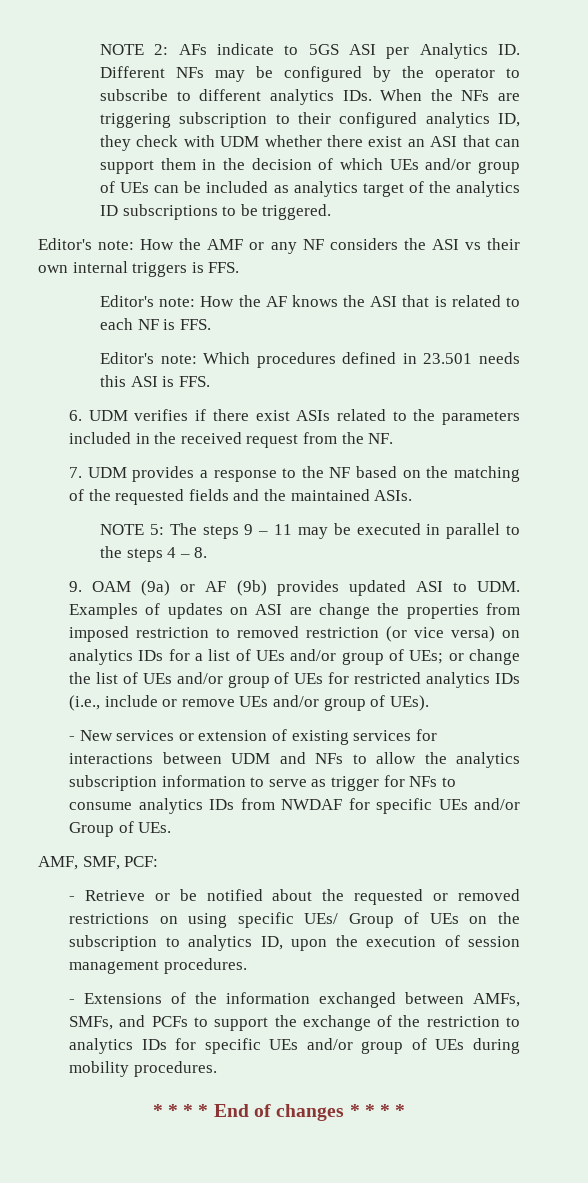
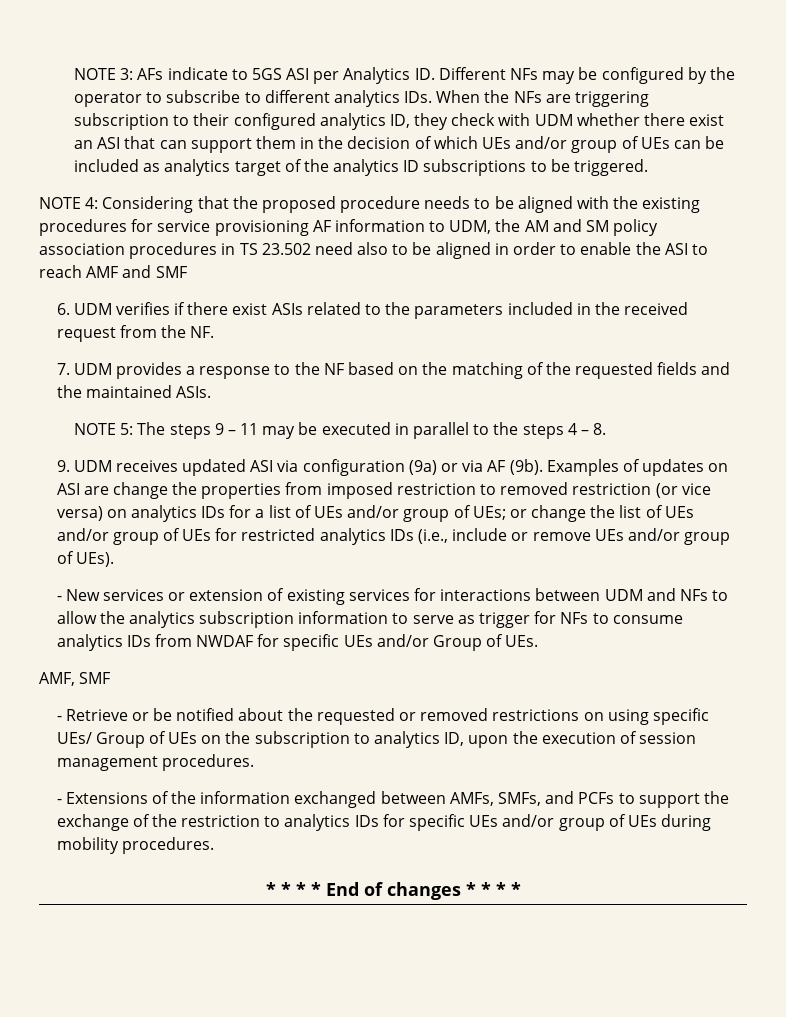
- NOTE 2:
+ NOTE 3:
- Editor's note: How the AMF or any NF considers the ASI vs their own internal triggers is FFS.
- Editor's note: How the AF knows the ASI that is related to each NF is FFS.
- Editor's note: Which procedures defined in 23.501 needs this ASI is FFS.
+ NOTE 4: Considering that the proposed procedure needs to be aligned with the existing procedures for service provisioning AF information to UDM, the AM and SM policy association procedures in TS 23.502 need also to be aligned in order to enable the ASI to reach AMF and SMF
- 9. OAM (9a) or AF (9b) provides updated ASI to UDM. Examples of updates on ASI are change the properties from imposed restriction to removed restriction (or vice versa) on analytics IDs for a list of UEs and/or group of UEs; or change the list of UEs and/or group of UEs for restricted analytics IDs (i.e., include or remove UEs and/or group of UEs).
+ 9. UDM receives updated ASI via configuration (9a) or via AF (9b). Examples of updates on ASI are change the properties from imposed restriction to removed restriction (or vice versa) on analytics IDs for a list of UEs and/or group of UEs; or change the list of UEs and/or group of UEs for restricted analytics IDs (i.e., include or remove UEs and/or group of UEs).
- AMF, SMF, PCF:
+ AMF, SMF

